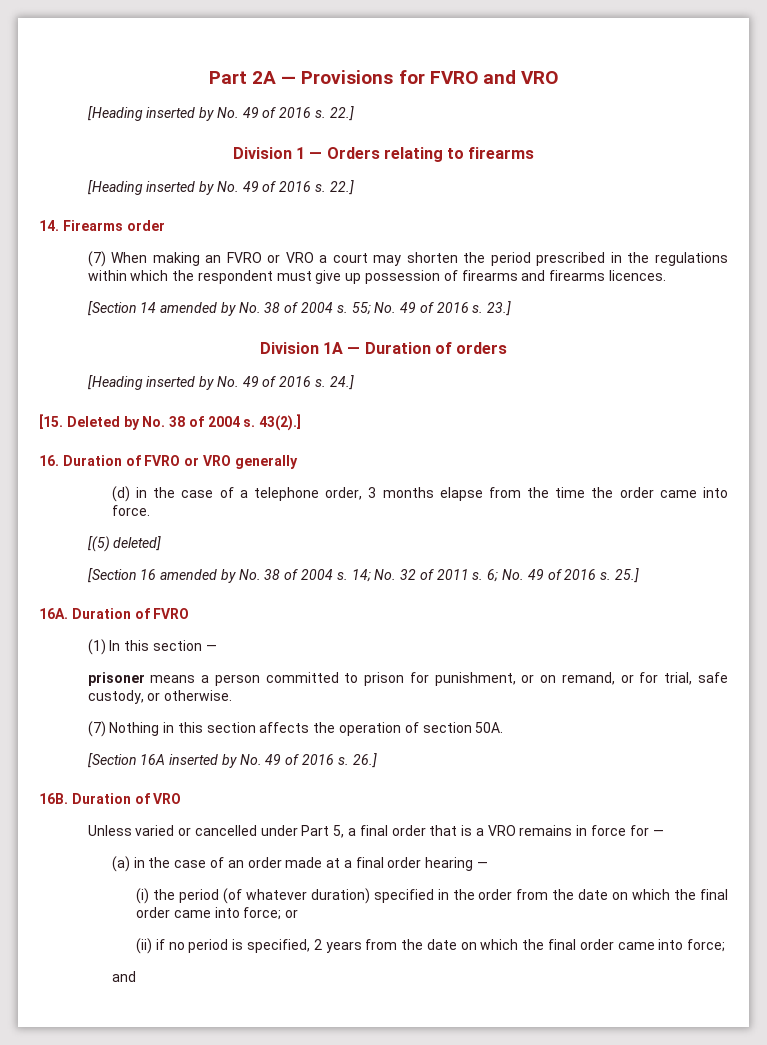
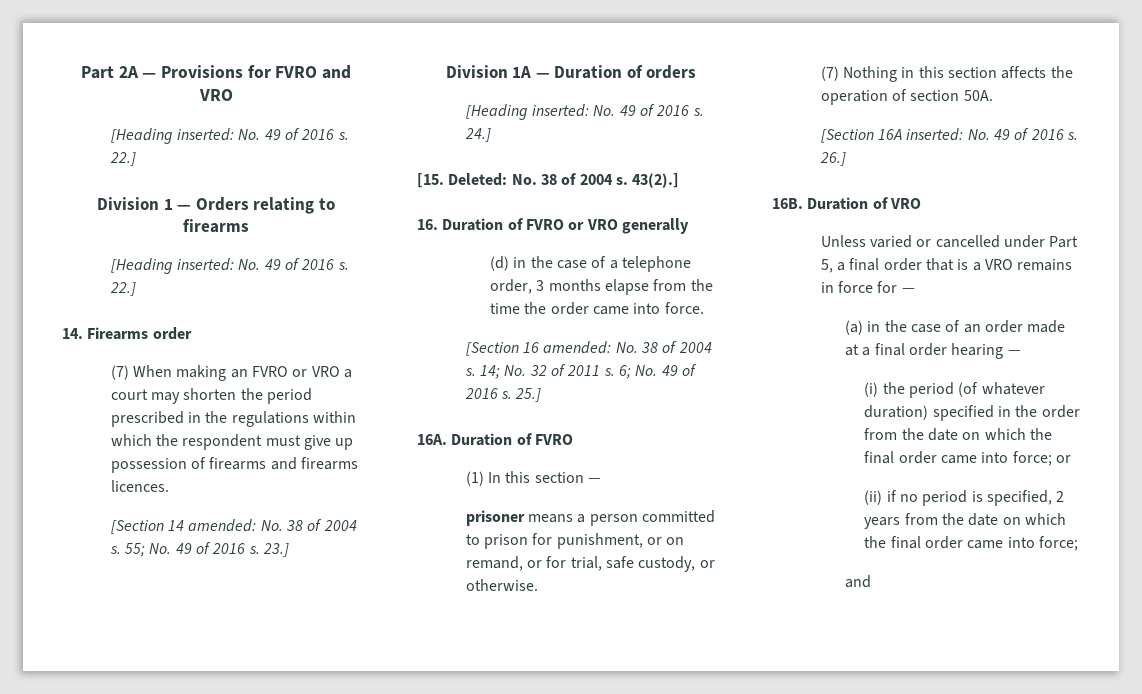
  Part 2A — Provisions for FVRO and VRO
- [Heading inserted by No. 49 of 2016 s.
+ [Heading inserted: No. 49 of 2016 s.
  Division 1 — Orders relating to firearms
- [Heading inserted by No. 49 of 2016 s.
+ [Heading inserted: No. 49 of 2016 s.
- [Section 14 amended by No. 38 of 2004 s.
+ [Section 14 amended: No. 38 of 2004 s.
  Division 1A — Duration of orders
- [Heading inserted by No. 49 of 2016 s.
+ [Heading inserted: No. 49 of 2016 s.
- [15. Deleted by No. 38 of 2004 s.
+ [15. Deleted: No. 38 of 2004 s.
- [(5) deleted]
- [Section 16 amended by No. 38 of 2004 s.
+ [Section 16 amended: No. 38 of 2004 s.
- [Section 16A inserted by No. 49 of 2016 s.
+ [Section 16A inserted: No. 49 of 2016 s.

